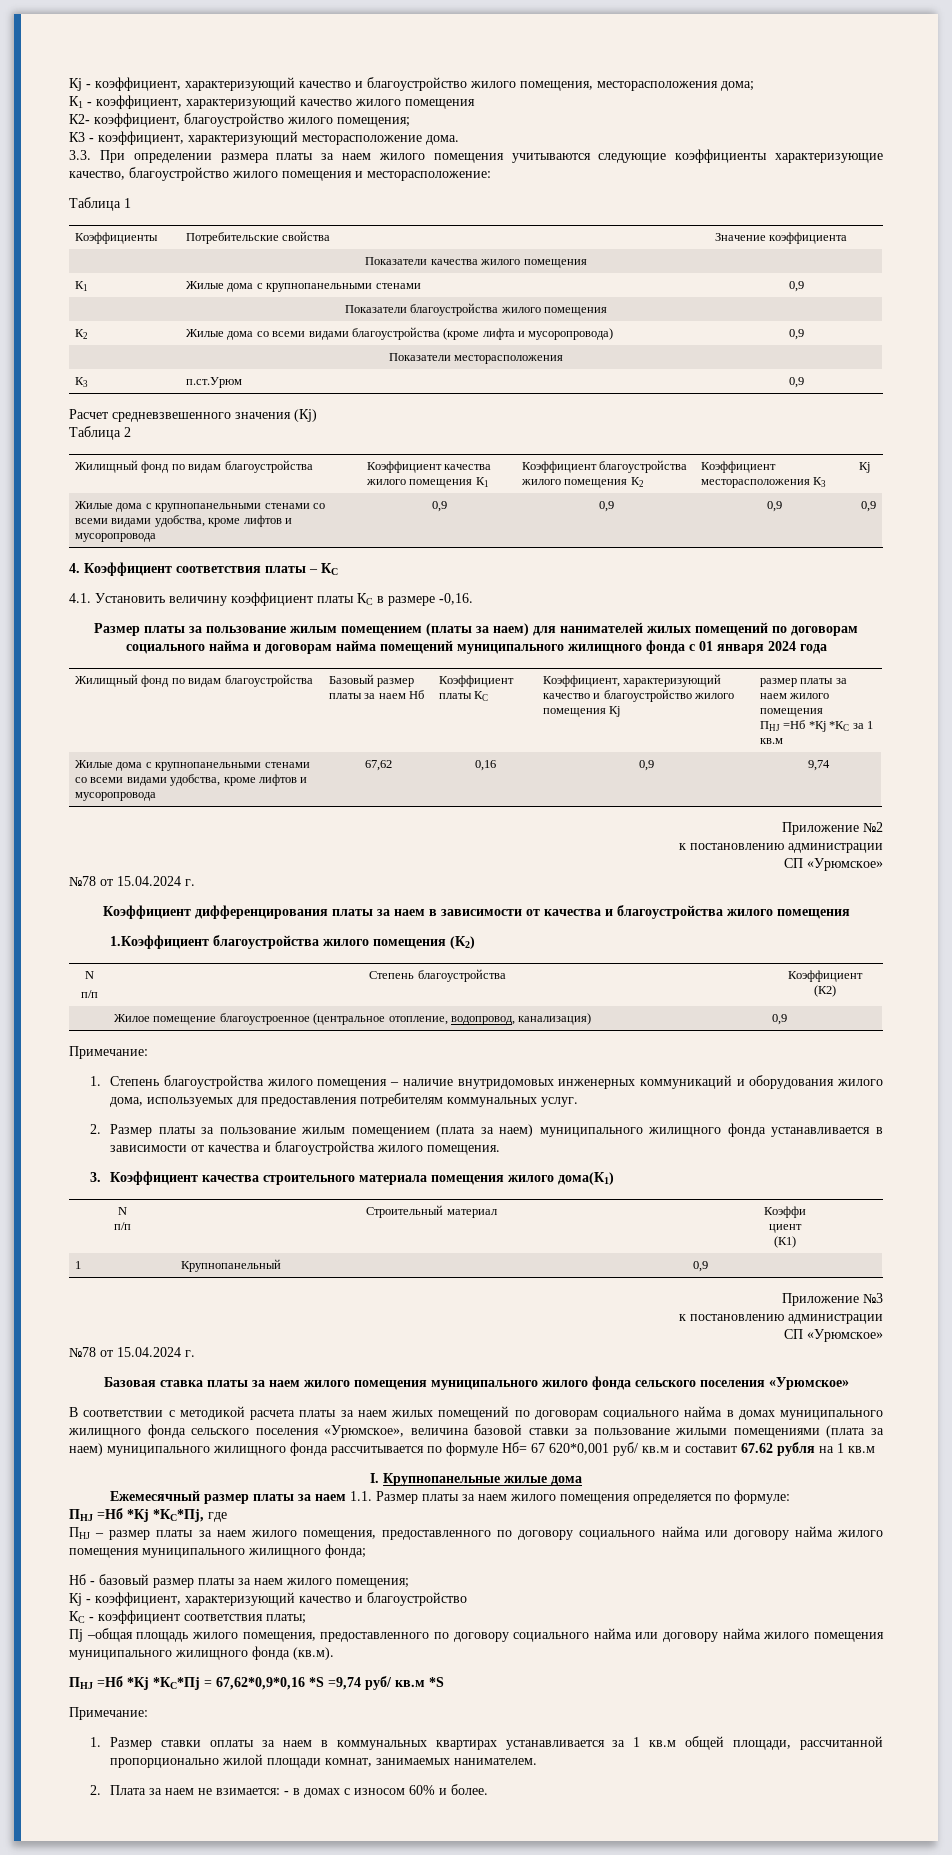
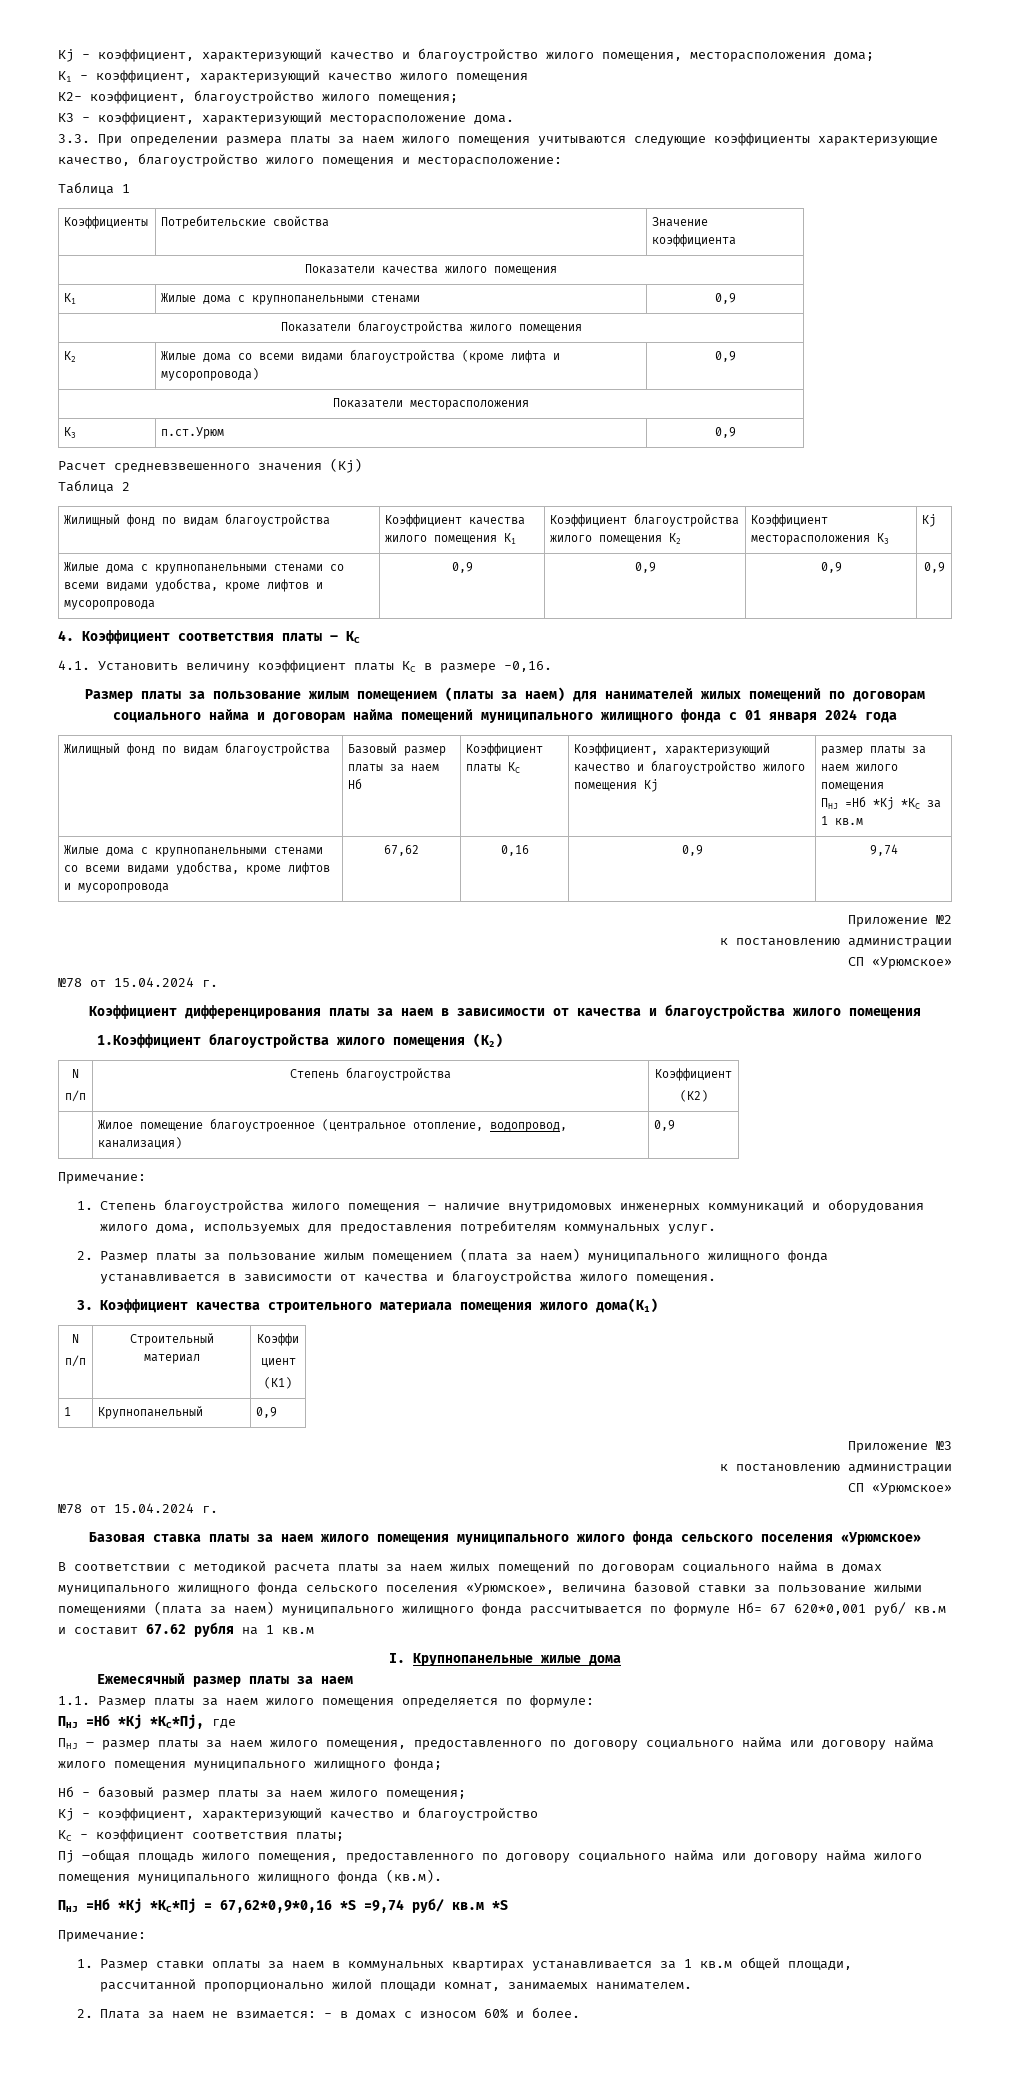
- Ежемесячный размер платы за наем 1.1. Размер платы за наем жилого помещения определяется по формуле:
+ Ежемесячный размер платы за наем
+ 1.1. Размер платы за наем жилого помещения определяется по формуле:

